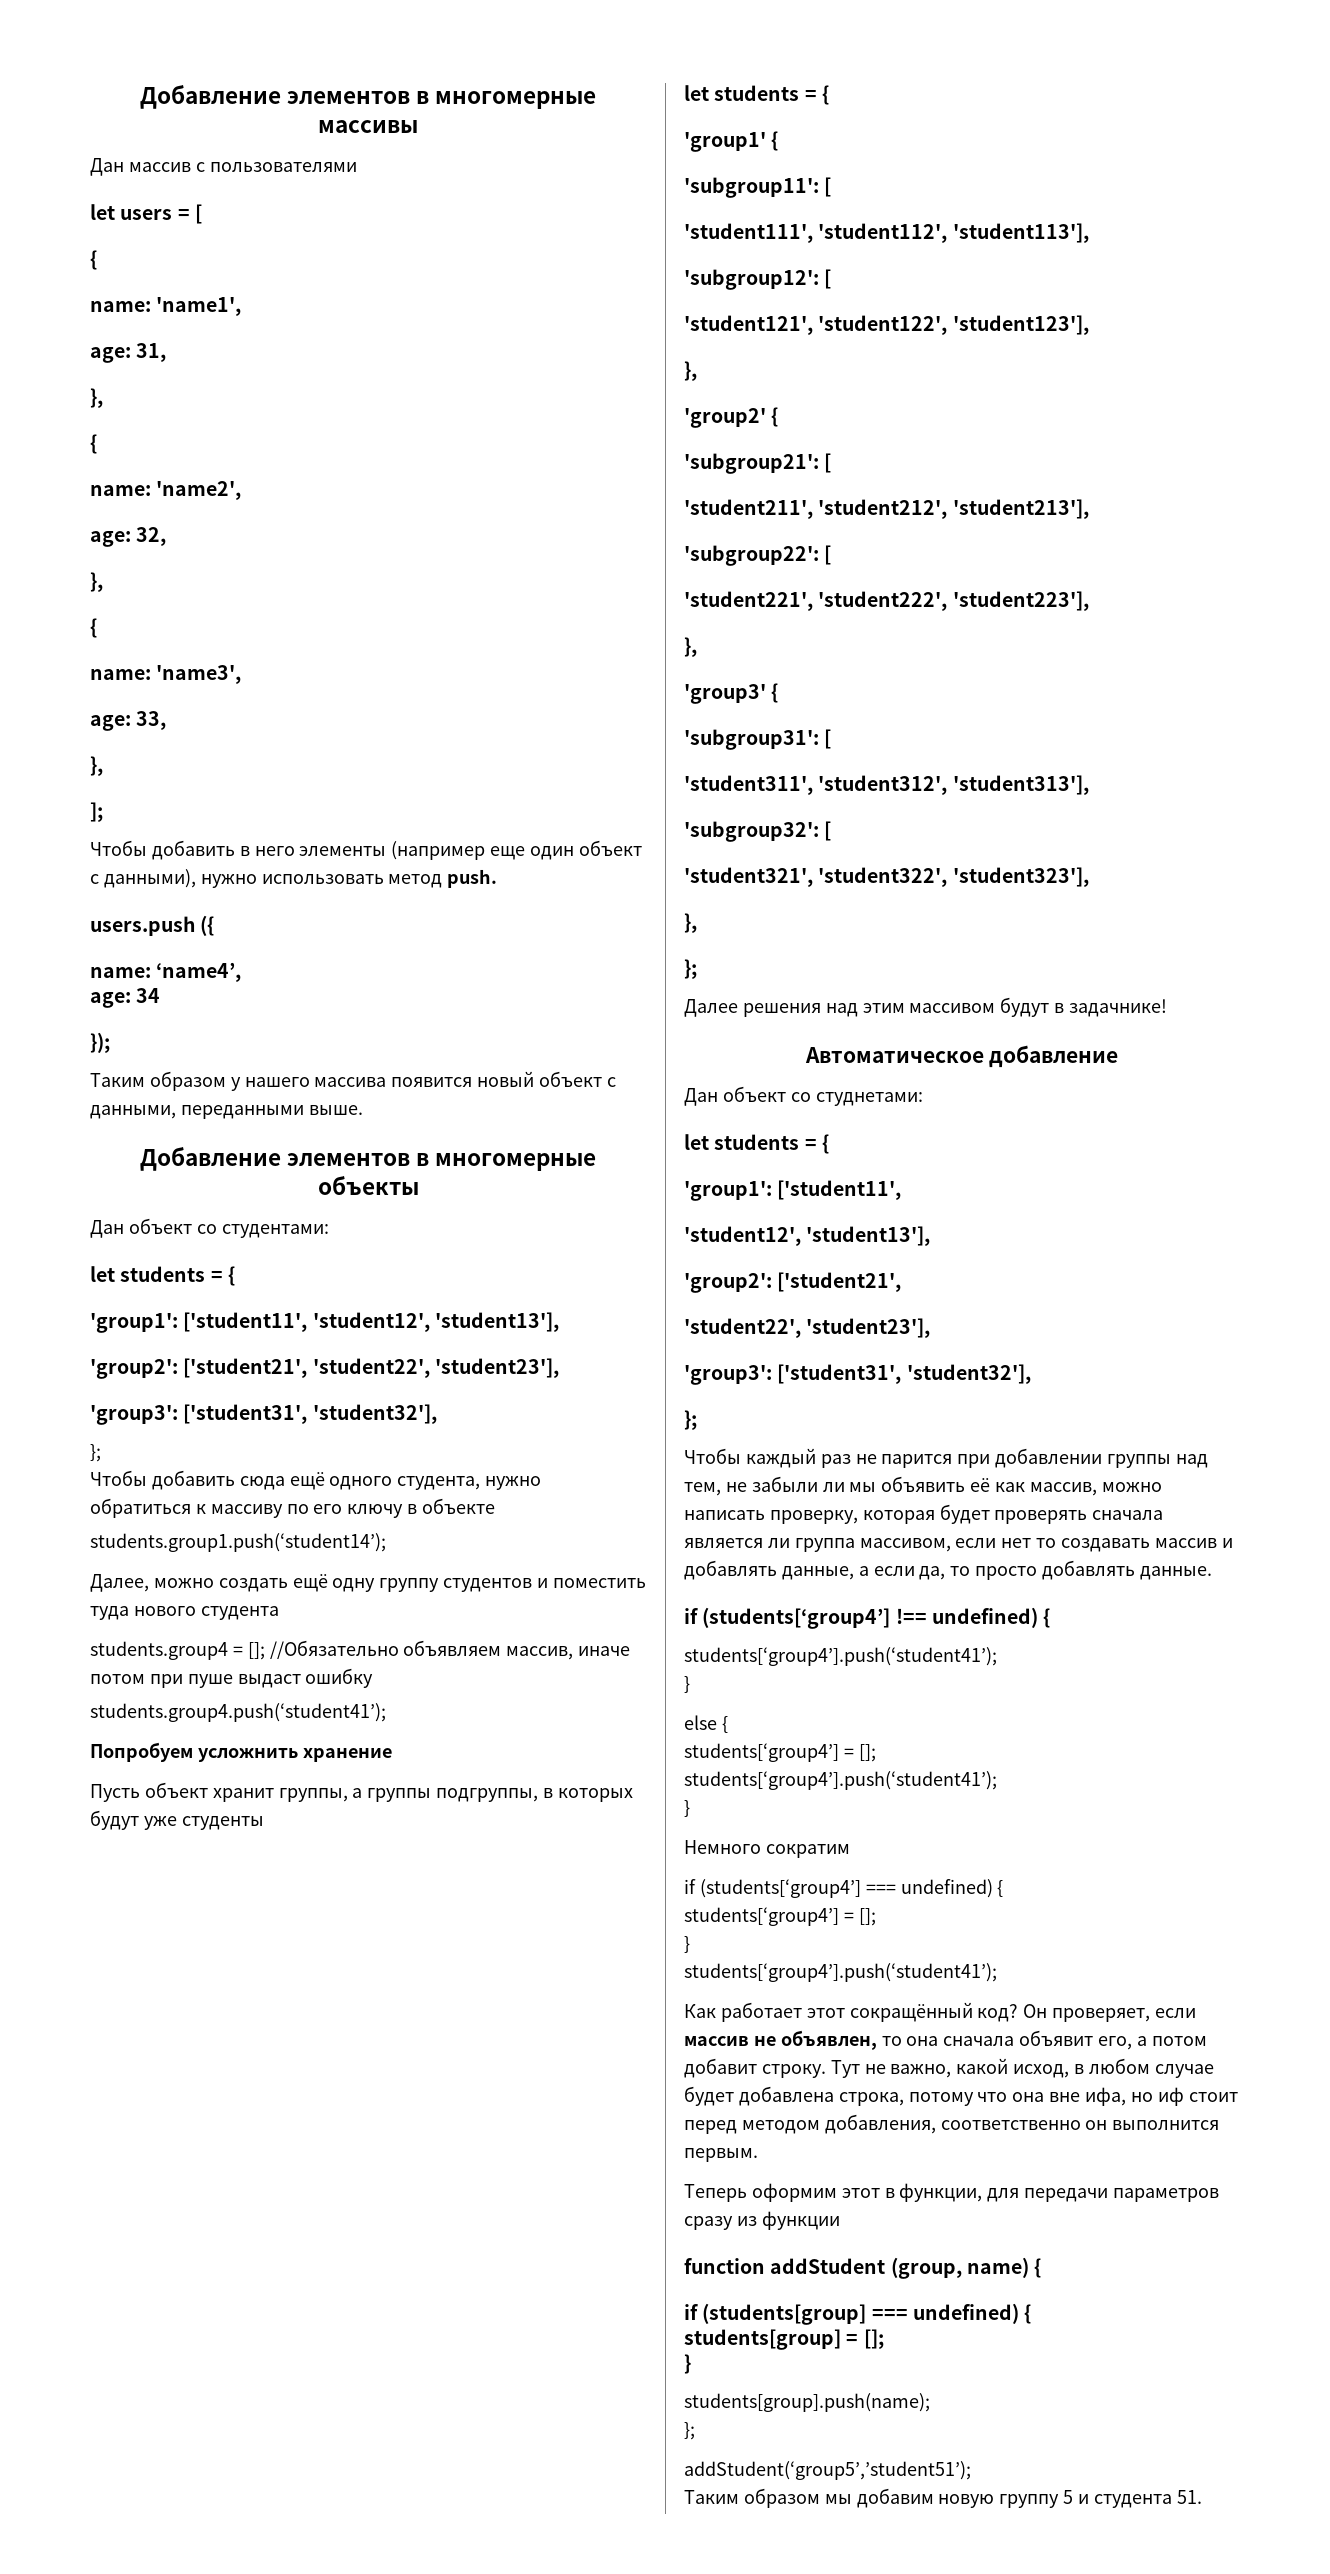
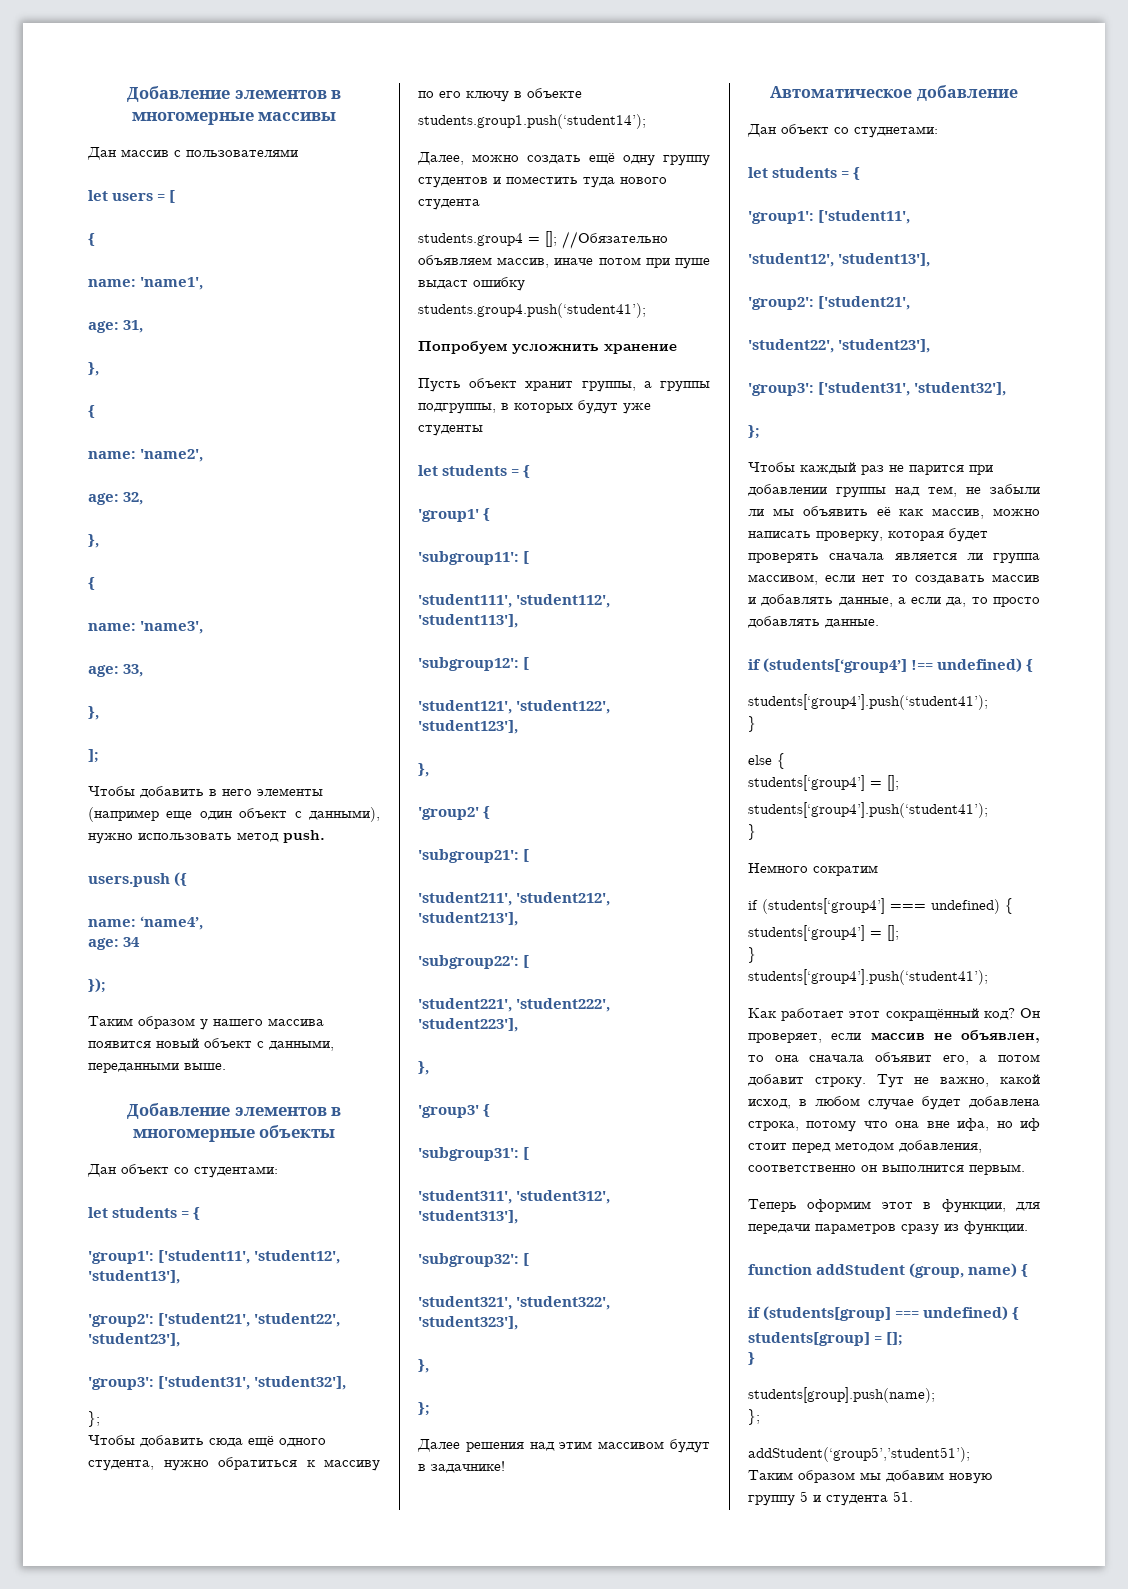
- Теперь оформим этот в функции, для передачи параметров сразу из функции
+ Теперь оформим этот в функции, для передачи параметров сразу из функции.

